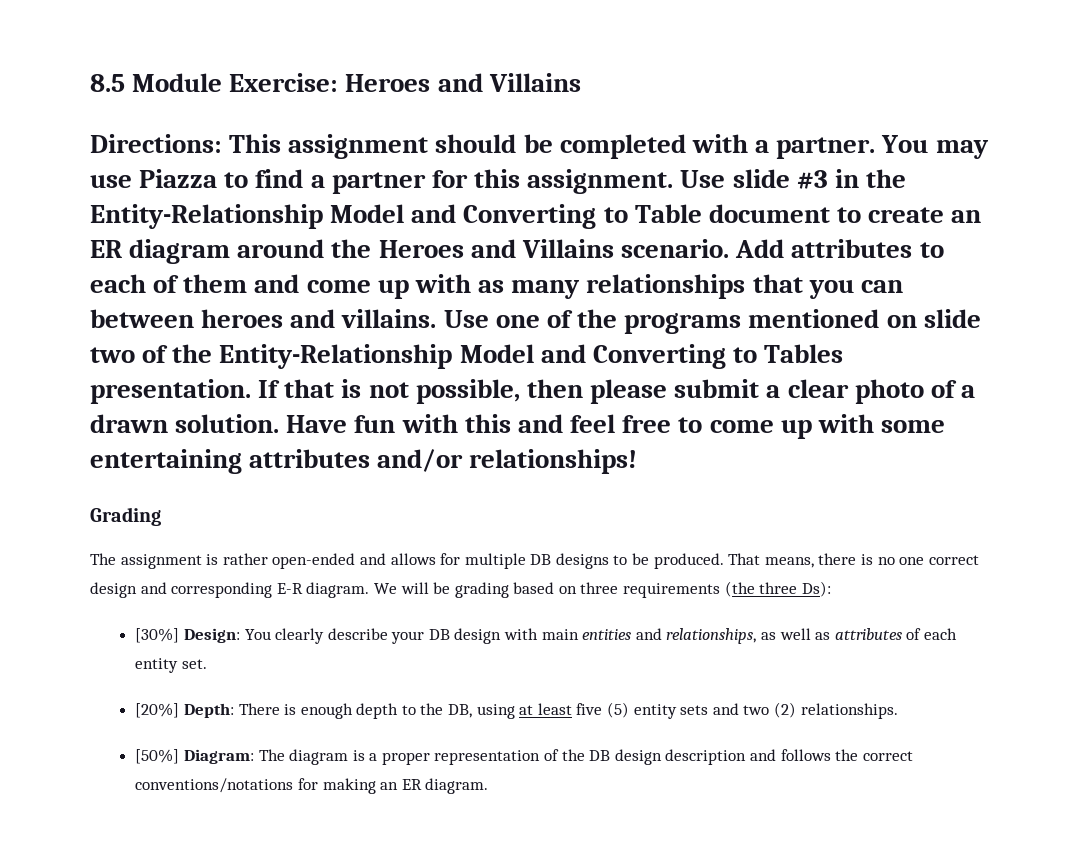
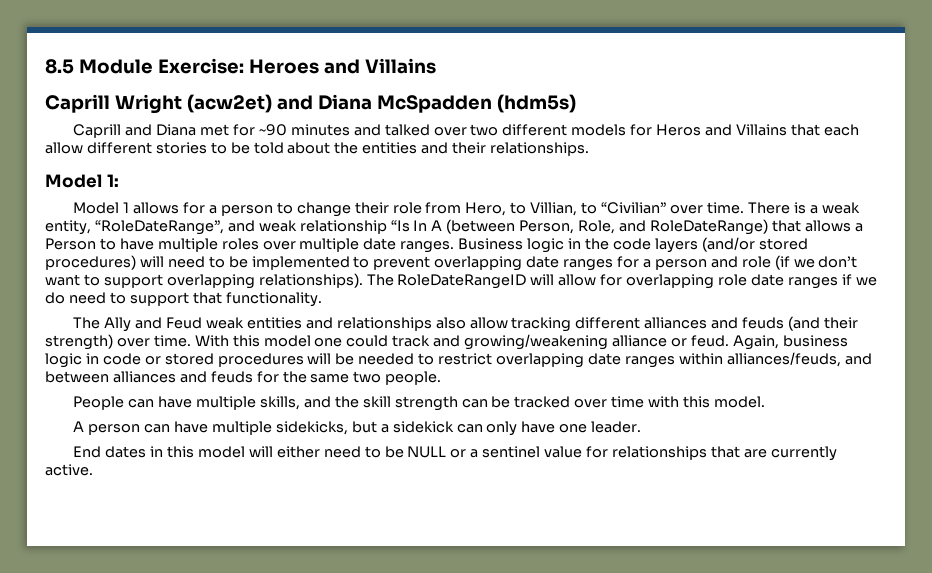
- Directions: This assignment should be completed with a partner. You may use Piazza to find a partner for this assignment. Use slide #3 in the Entity-Relationship Model and Converting to Table document to create an ER diagram around the Heroes and Villains scenario. Add attributes to each of them and come up with as many relationships that you can between heroes and villains. Use one of the programs mentioned on slide two of the Entity-Relationship Model and Converting to Tables presentation. If that is not possible, then please submit a clear photo of a drawn solution. Have fun with this and feel free to come up with some entertaining attributes and/or relationships!
- Grading
- The assignment is rather open-ended and allows for multiple DB designs to be produced. That means, there is no one correct design and corresponding E-R diagram. We will be grading based on three requirements (the three Ds):
- [30%] Design: You clearly describe your DB design with main entities and relationships, as well as attributes of each entity set.
- [20%] Depth: There is enough depth to the DB, using at least five (5) entity sets and two (2) relationships.
- [50%] Diagram: The diagram is a proper representation of the DB design description and follows the correct conventions/notations for making an ER diagram.
+ Caprill Wright (acw2et) and Diana McSpadden (hdm5s)
+ Caprill and Diana met for ~90 minutes and talked over two different models for Heros and Villains that each allow different stories to be told about the entities and their relationships.
+ Model 1:
+ Model 1 allows for a person to change their role from Hero, to Villian, to “Civilian” over time. There is a weak entity, “RoleDateRange”, and weak relationship “Is In A (between Person, Role, and RoleDateRange) that allows a Person to have multiple roles over multiple date ranges. Business logic in the code layers (and/or stored procedures) will need to be implemented to prevent overlapping date ranges for a person and role (if we don’t want to support overlapping relationships). The RoleDateRangeID will allow for overlapping role date ranges if we do need to support that functionality.
+ The Ally and Feud weak entities and relationships also allow tracking different alliances and feuds (and their strength) over time. With this model one could track and growing/weakening alliance or feud. Again, business logic in code or stored procedures will be needed to restrict overlapping date ranges within alliances/feuds, and between alliances and feuds for the same two people.
+ People can have multiple skills, and the skill strength can be tracked over time with this model.
+ A person can have multiple sidekicks, but a sidekick can only have one leader.
+ End dates in this model will either need to be NULL or a sentinel value for relationships that are currently active.

